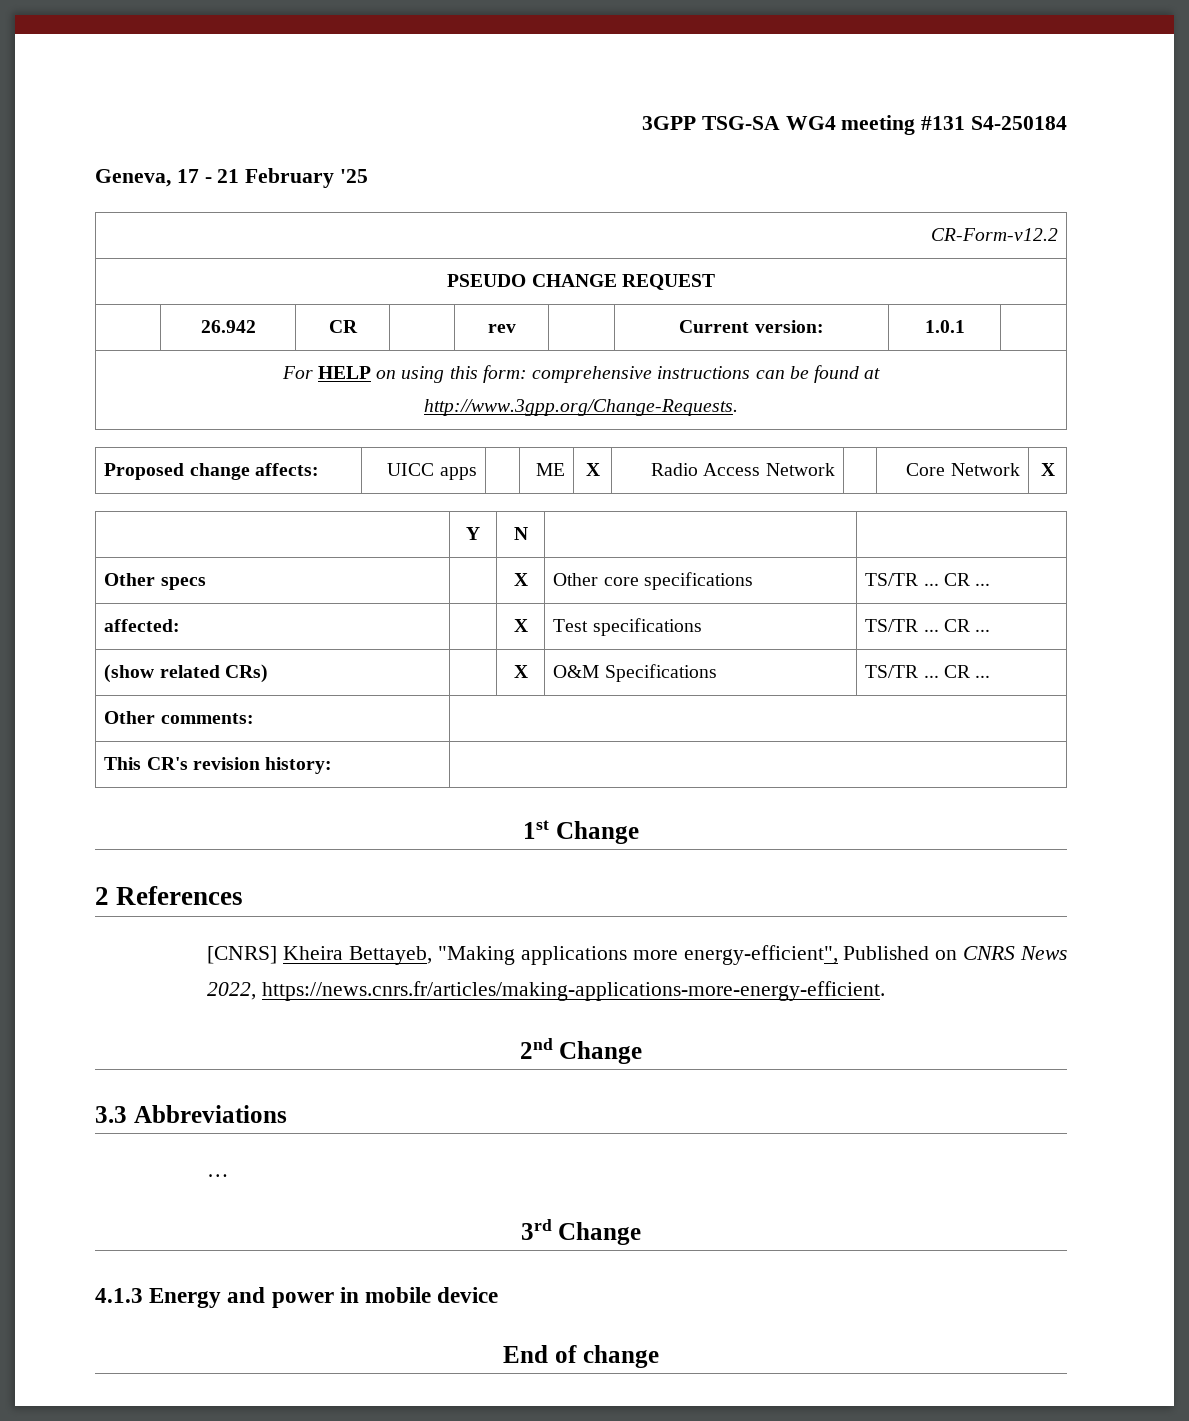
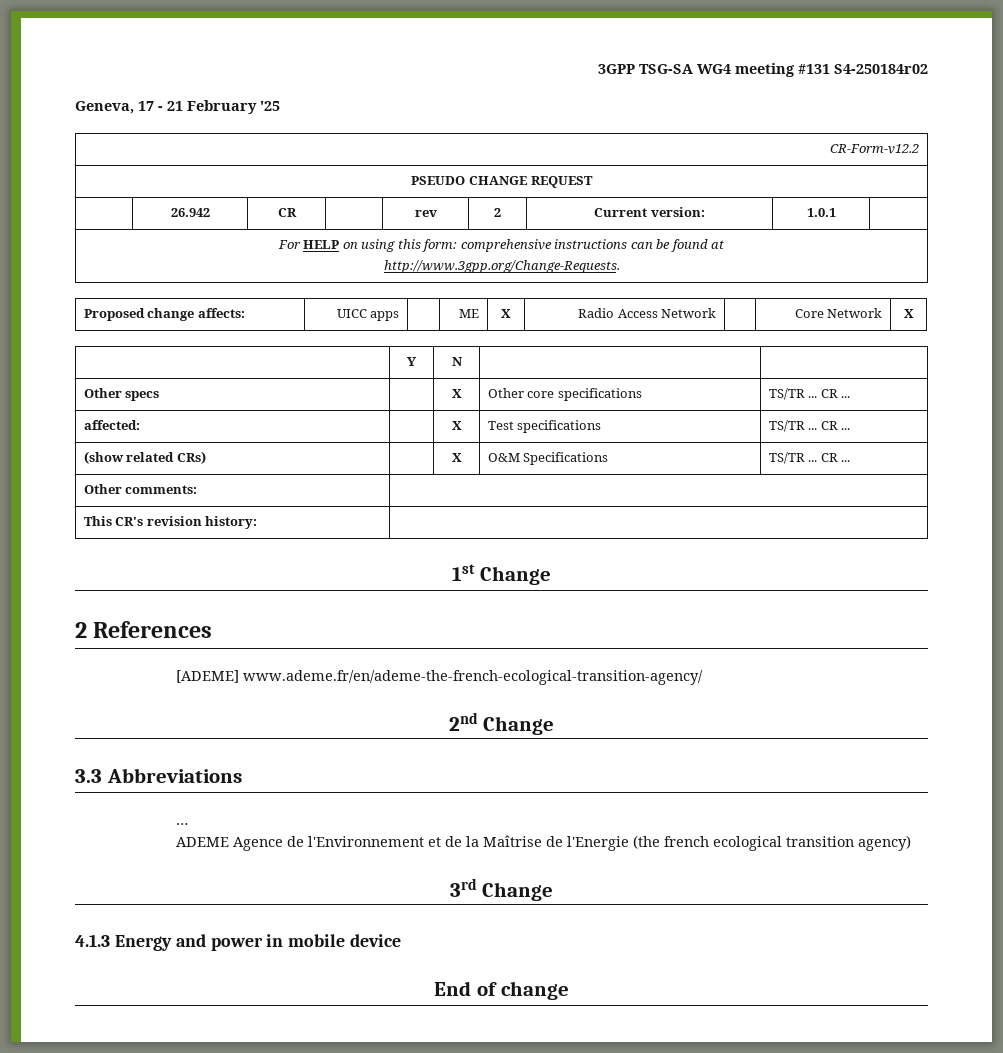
- 3GPP TSG-SA WG4 meeting #131 S4-250184
+ 3GPP TSG-SA WG4 meeting #131 S4-250184r02
- | 26.942 | CR | | rev | | Current version: | 1.0.1 |
+ | 26.942 | CR | | rev | 2 | Current version: | 1.0.1 |
- [CNRS] Kheira Bettayeb, "Making applications more energy-efficient", Published on CNRS News 2022, https://news.cnrs.fr/articles/making-applications-more-energy-efficient.
+ [ADEME] www.ademe.fr/en/ademe-the-french-ecological-transition-agency/
+ ADEME Agence de l'Environnement et de la Maîtrise de l'Energie (the french ecological transition agency)

